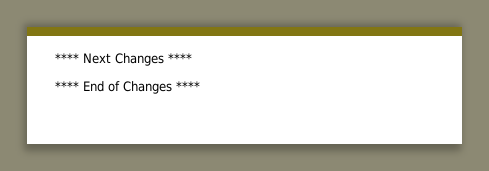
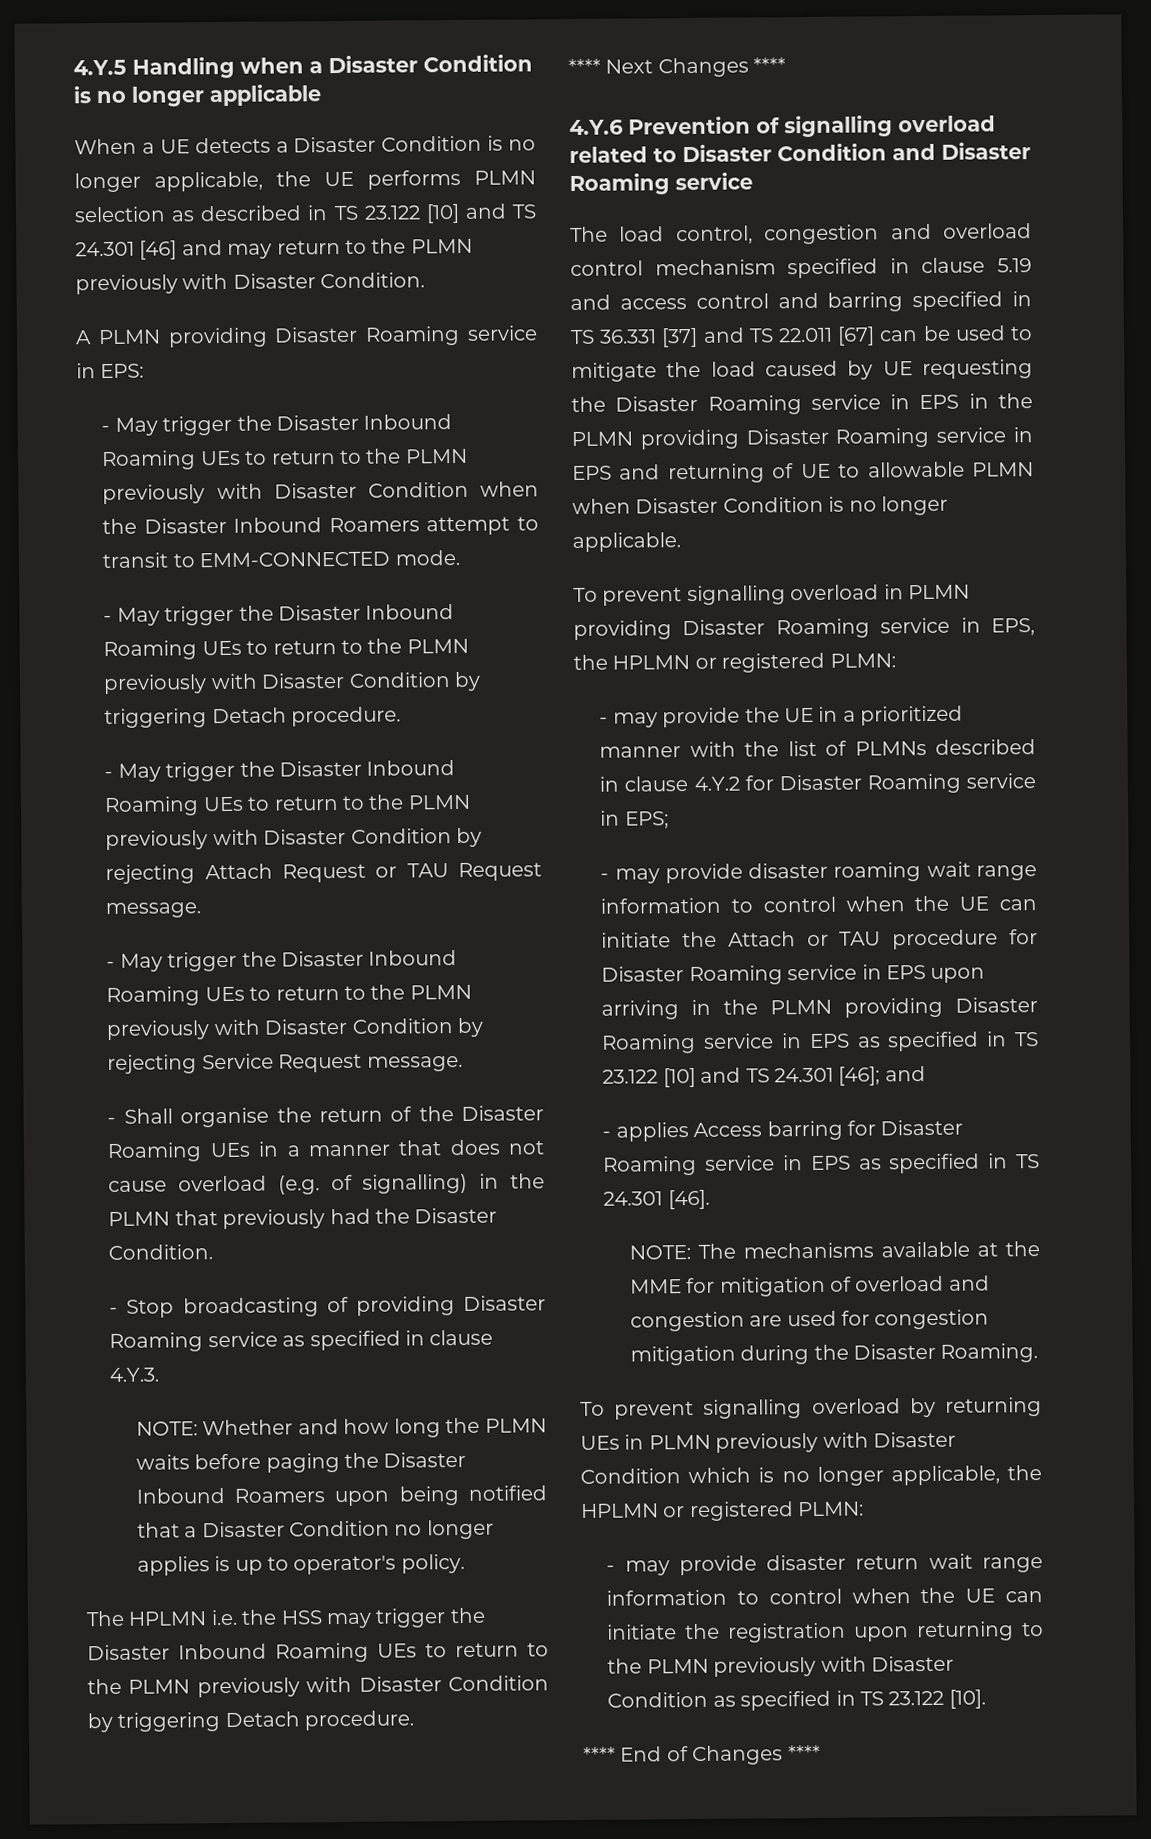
+ 4.Y.5 Handling when a Disaster Condition is no longer applicable
+ When a UE detects a Disaster Condition is no longer applicable, the UE performs PLMN selection as described in TS 23.122 [10] and TS 24.301 [46] and may return to the PLMN previously with Disaster Condition.
+ A PLMN providing Disaster Roaming service in EPS:
+ - May trigger the Disaster Inbound Roaming UEs to return to the PLMN previously with Disaster Condition when the Disaster Inbound Roamers attempt to transit to EMM-CONNECTED mode.
+ - May trigger the Disaster Inbound Roaming UEs to return to the PLMN previously with Disaster Condition by triggering Detach procedure.
+ - May trigger the Disaster Inbound Roaming UEs to return to the PLMN previously with Disaster Condition by rejecting Attach Request or TAU Request message.
+ - May trigger the Disaster Inbound Roaming UEs to return to the PLMN previously with Disaster Condition by rejecting Service Request message.
+ - Shall organise the return of the Disaster Roaming UEs in a manner that does not cause overload (e.g. of signalling) in the PLMN that previously had the Disaster Condition.
+ - Stop broadcasting of providing Disaster Roaming service as specified in clause 4.Y.3.
+ NOTE: Whether and how long the PLMN waits before paging the Disaster Inbound Roamers upon being notified that a Disaster Condition no longer applies is up to operator's policy.
+ The HPLMN i.e. the HSS may trigger the Disaster Inbound Roaming UEs to return to the PLMN previously with Disaster Condition by triggering Detach procedure.
  **** Next Changes ****
+ 4.Y.6 Prevention of signalling overload related to Disaster Condition and Disaster Roaming service
+ The load control, congestion and overload control mechanism specified in clause 5.19 and access control and barring specified in TS 36.331 [37] and TS 22.011 [67] can be used to mitigate the load caused by UE requesting the Disaster Roaming service in EPS in the PLMN providing Disaster Roaming service in EPS and returning of UE to allowable PLMN when Disaster Condition is no longer applicable.
+ To prevent signalling overload in PLMN providing Disaster Roaming service in EPS, the HPLMN or registered PLMN:
+ - may provide the UE in a prioritized manner with the list of PLMNs described in clause 4.Y.2 for Disaster Roaming service in EPS;
+ - may provide disaster roaming wait range information to control when the UE can initiate the Attach or TAU procedure for Disaster Roaming service in EPS upon arriving in the PLMN providing Disaster Roaming service in EPS as specified in TS 23.122 [10] and TS 24.301 [46]; and
+ - applies Access barring for Disaster Roaming service in EPS as specified in TS 24.301 [46].
+ NOTE: The mechanisms available at the MME for mitigation of overload and congestion are used for congestion mitigation during the Disaster Roaming.
+ To prevent signalling overload by returning UEs in PLMN previously with Disaster Condition which is no longer applicable, the HPLMN or registered PLMN:
+ - may provide disaster return wait range information to control when the UE can initiate the registration upon returning to the PLMN previously with Disaster Condition as specified in TS 23.122 [10].

